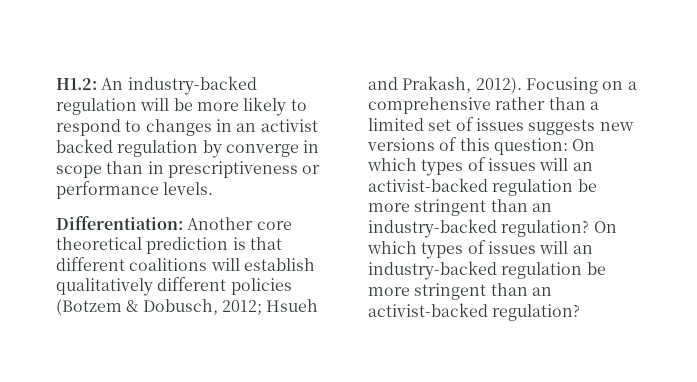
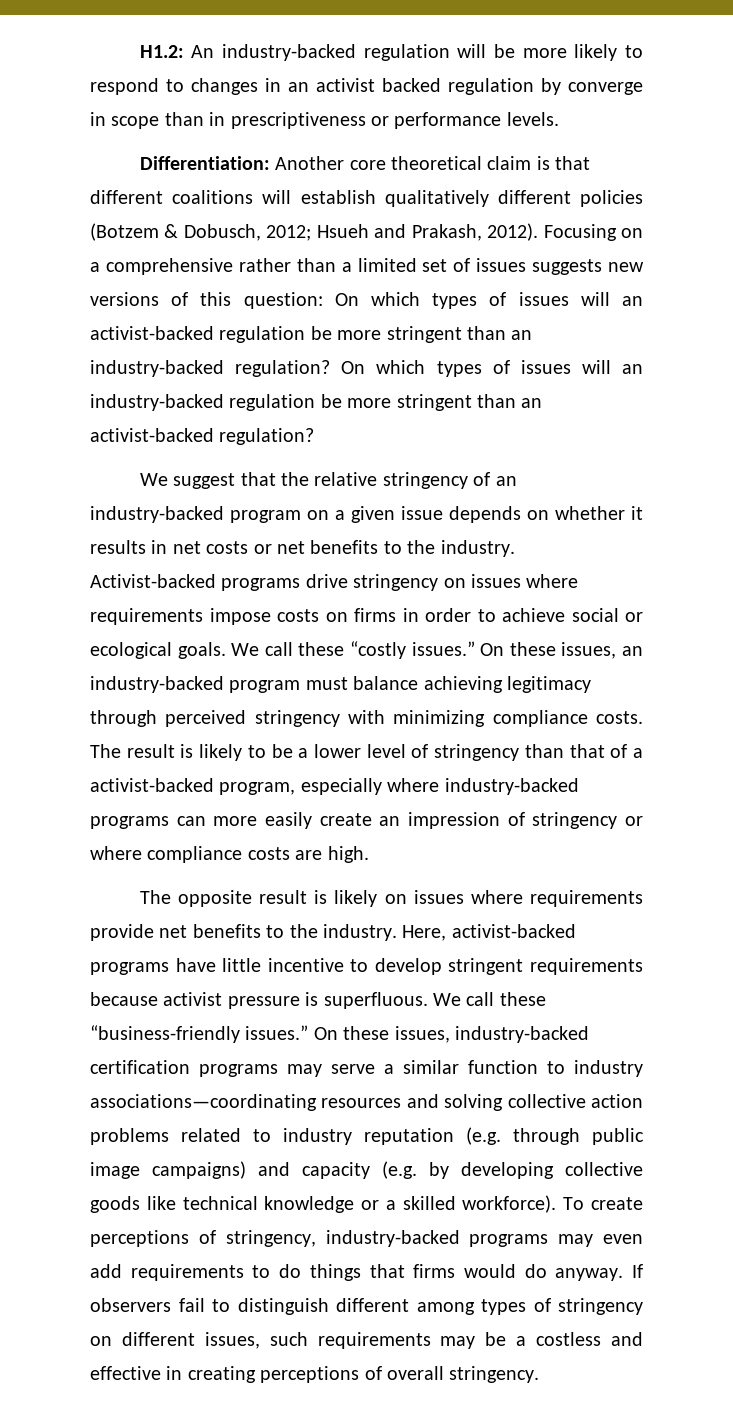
- Differentiation: Another core theoretical prediction is that different coalitions will establish qualitatively different policies (Botzem & Dobusch, 2012; Hsueh and Prakash, 2012).
+ Differentiation: Another core theoretical claim is that different coalitions will establish qualitatively different policies (Botzem & Dobusch, 2012; Hsueh and Prakash, 2012).
+ We suggest that the relative stringency of an industry-backed program on a given issue depends on whether it results in net costs or net benefits to the industry. Activist-backed programs drive stringency on issues where requirements impose costs on firms in order to achieve social or ecological goals. We call these “costly issues.” On these issues, an industry-backed program must balance achieving legitimacy through perceived stringency with minimizing compliance costs. The result is likely to be a lower level of stringency than that of a activist-backed program, especially where industry-backed programs can more easily create an impression of stringency or where compliance costs are high.
+ The opposite result is likely on issues where requirements provide net benefits to the industry. Here, activist-backed programs have little incentive to develop stringent requirements because activist pressure is superfluous. We call these “business-friendly issues.” On these issues, industry-backed certification programs may serve a similar function to industry associations—coordinating resources and solving collective action problems related to industry reputation (e.g. through public image campaigns) and capacity (e.g. by developing collective goods like technical knowledge or a skilled workforce). To create perceptions of stringency, industry-backed programs may even add requirements to do things that firms would do anyway. If observers fail to distinguish different among types of stringency on different issues, such requirements may be a costless and effective in creating perceptions of overall stringency.

